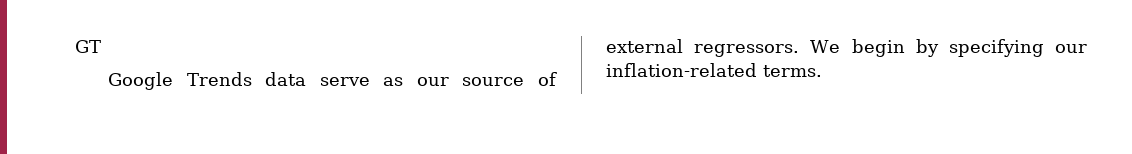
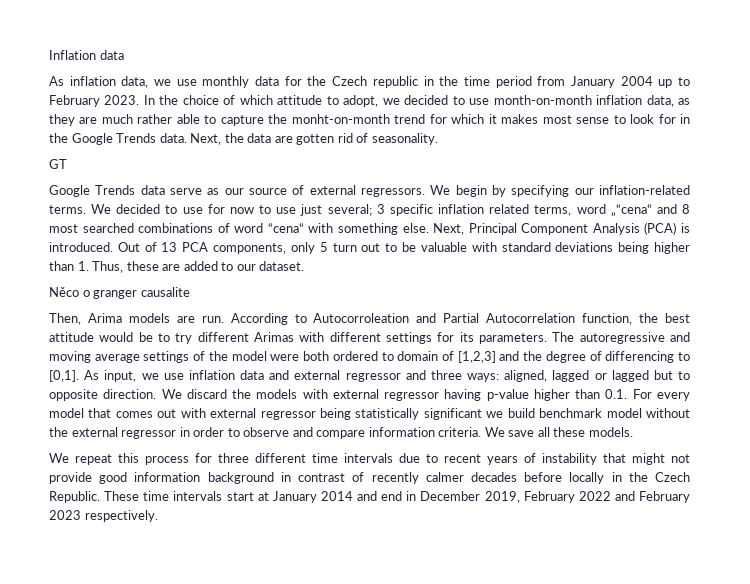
+ Inflation data
+ As inflation data, we use monthly data for the Czech republic in the time period from January 2004 up to February 2023. In the choice of which attitude to adopt, we decided to use month-on-month inflation data, as they are much rather able to capture the monht-on-month trend for which it makes most sense to look for in the Google Trends data. Next, the data are gotten rid of seasonality.
+ We decided to use for now to use just several; 3 specific inflation related terms, word „“cena“ and 8 most searched combinations of word “cena“ with something else. Next, Principal Component Analysis (PCA) is introduced. Out of 13 PCA components, only 5 turn out to be valuable with standard deviations being higher than 1. Thus, these are added to our dataset.
+ Něco o granger causalite
+ Then, Arima models are run. According to Autocorroleation and Partial Autocorrelation function, the best attitude would be to try different Arimas with different settings for its parameters. The autoregressive and moving average settings of the model were both ordered to domain of [1,2,3] and the degree of differencing to [0,1]. As input, we use inflation data and external regressor and three ways: aligned, lagged or lagged but to opposite direction. We discard the models with external regressor having p-value higher than 0.1. For every model that comes out with external regressor being statistically significant we build benchmark model without the external regressor in order to observe and compare information criteria. We save all these models.
+ We repeat this process for three different time intervals due to recent years of instability that might not provide good information background in contrast of recently calmer decades before locally in the Czech Republic. These time intervals start at January 2014 and end in December 2019, February 2022 and February 2023 respectively.

